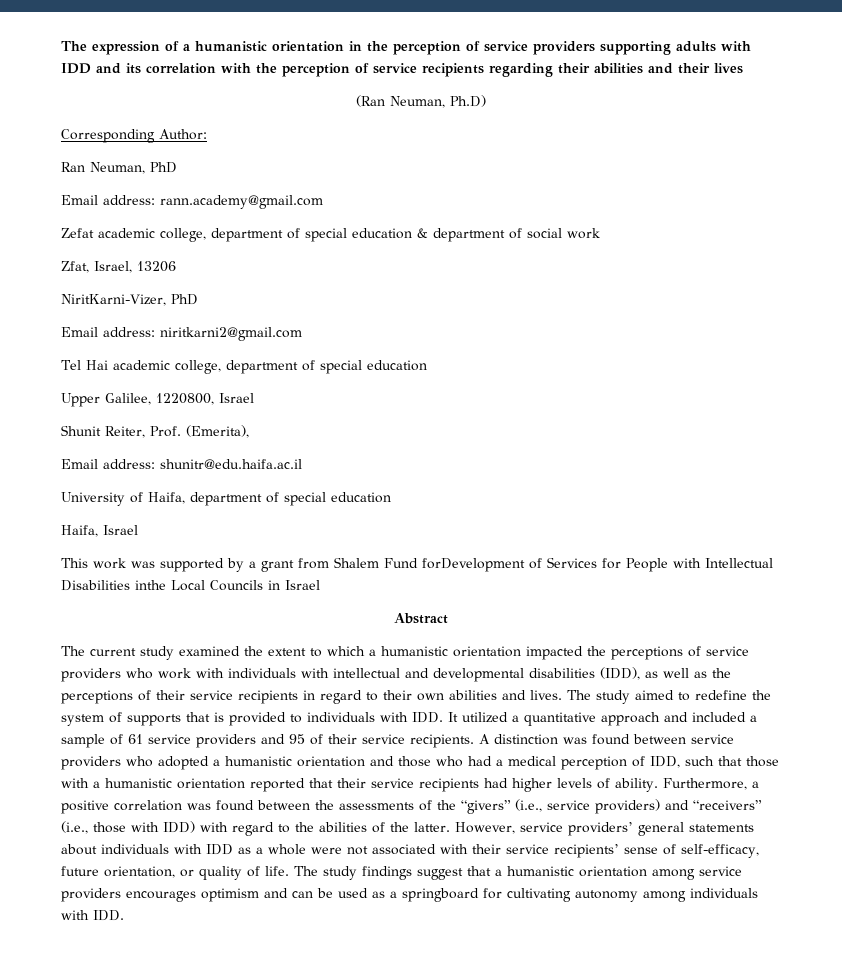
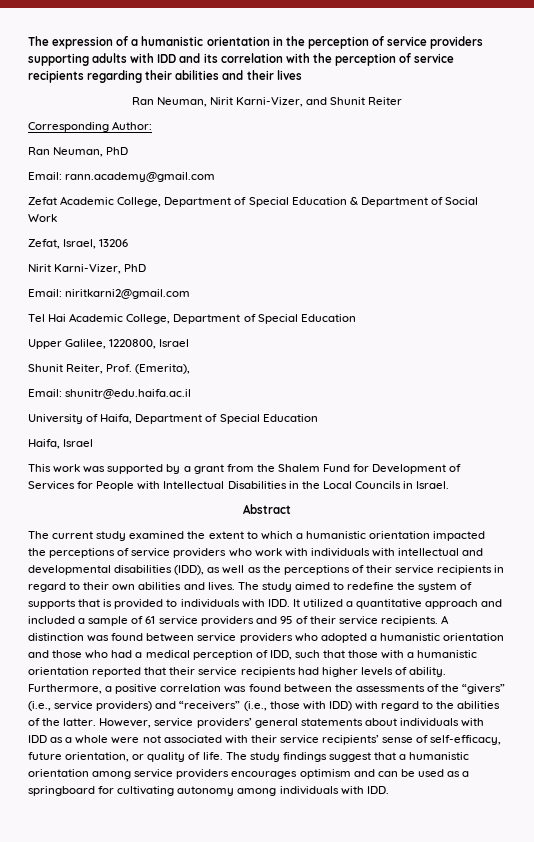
- (Ran Neuman, Ph.D)
+ Ran Neuman, Nirit Karni-Vizer, and Shunit Reiter
- Email address: rann.academy@gmail.com
+ Email: rann.academy@gmail.com
- Zefat academic college, department of special education & department of social work
- Zfat, Israel, 13206
+ Zefat Academic College, Department of Special Education & Department of Social Work
+ Zefat, Israel, 13206
- NiritKarni-Vizer, PhD
- Email address: niritkarni2@gmail.com
+ Nirit Karni-Vizer, PhD
+ Email: niritkarni2@gmail.com
- Tel Hai academic college, department of special education
+ Tel Hai Academic College, Department of Special Education
- Email address: shunitr@edu.haifa.ac.il
+ Email: shunitr@edu.haifa.ac.il
- University of Haifa, department of special education
+ University of Haifa, Department of Special Education
- This work was supported by a grant from Shalem Fund forDevelopment of Services for People with Intellectual Disabilities inthe Local Councils in Israel
+ This work was supported by a grant from the Shalem Fund for Development of Services for People with Intellectual Disabilities in the Local Councils in Israel.

